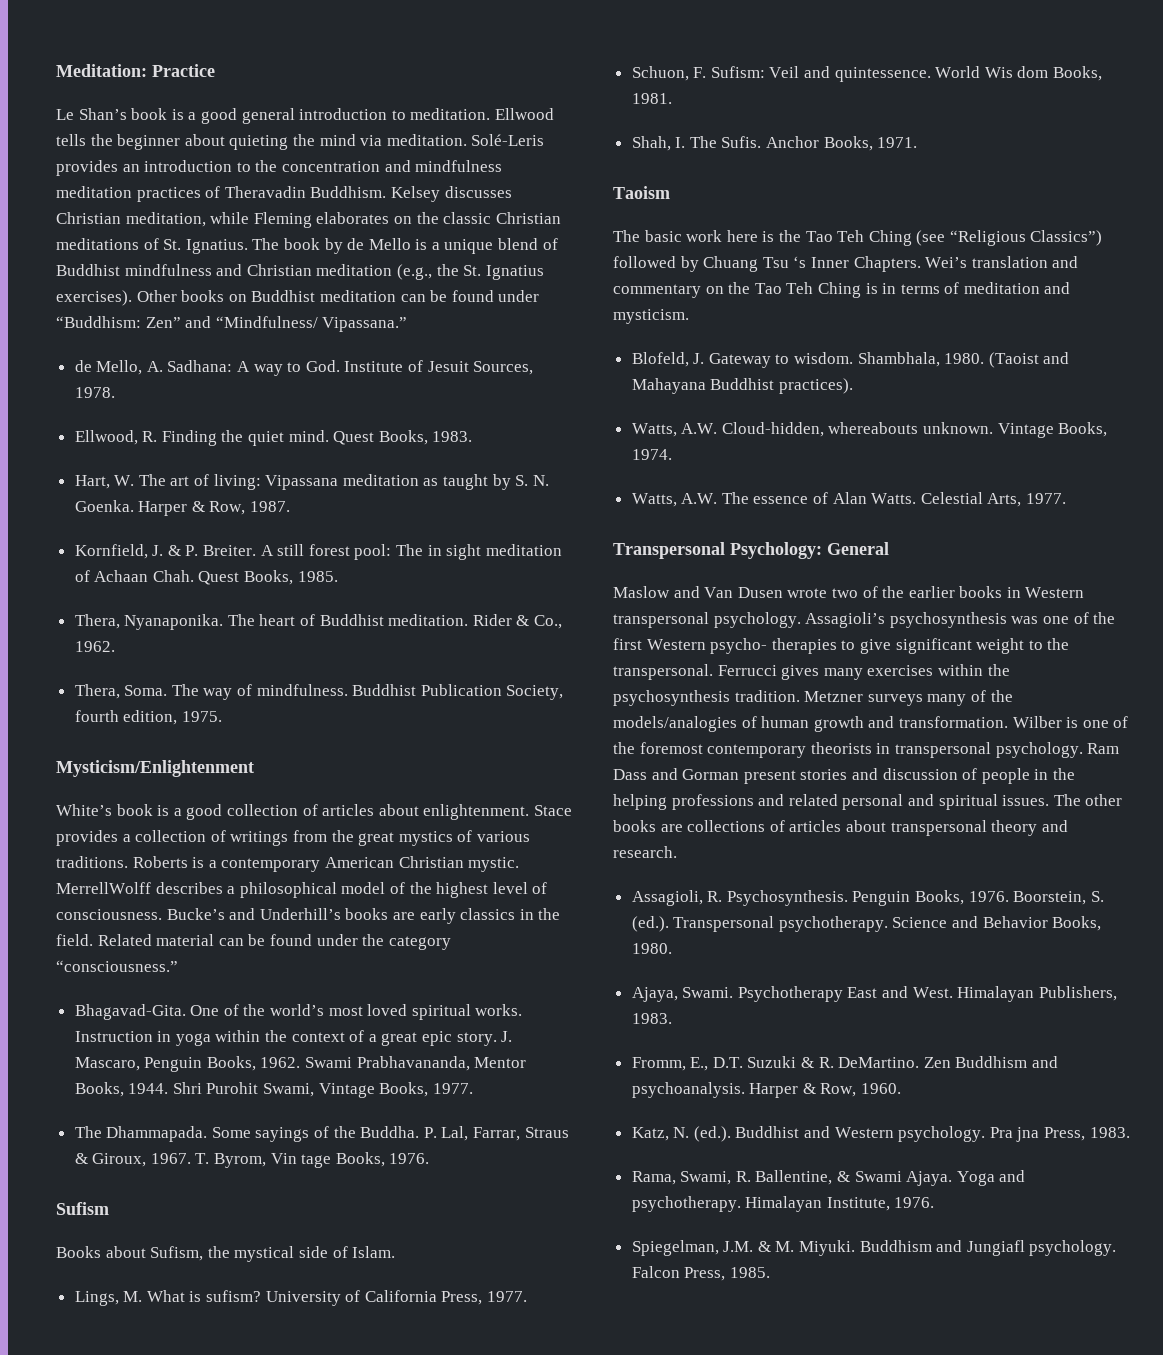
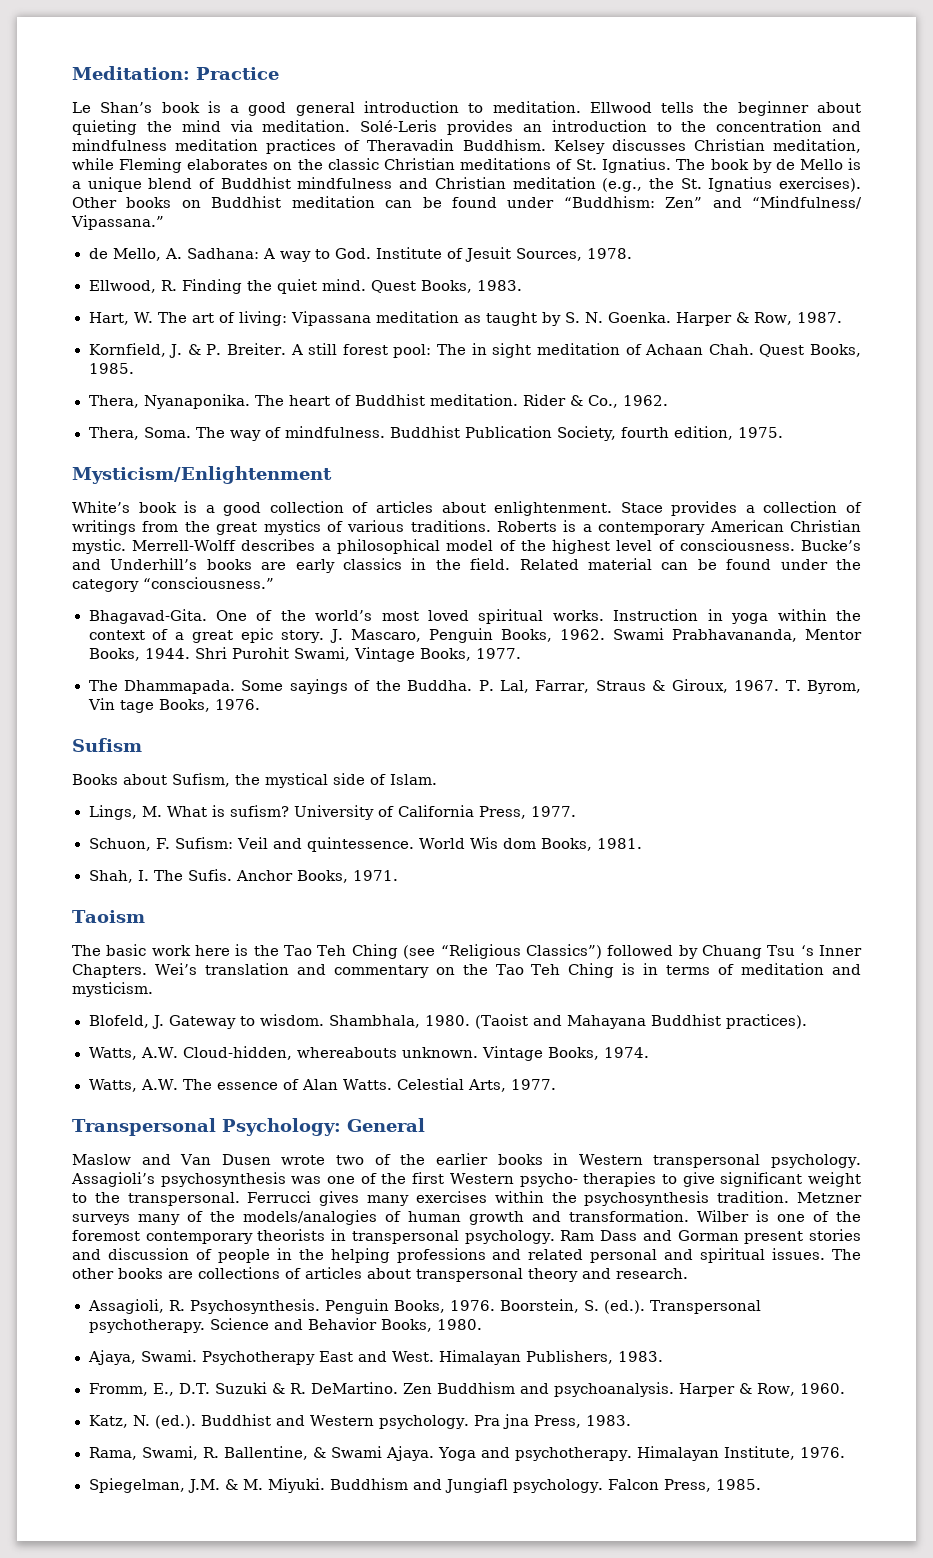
- MerrellWolff describes a philosophical model of the highest level of consciousness.
+ Merrell-Wolff describes a philosophical model of the highest level of consciousness.

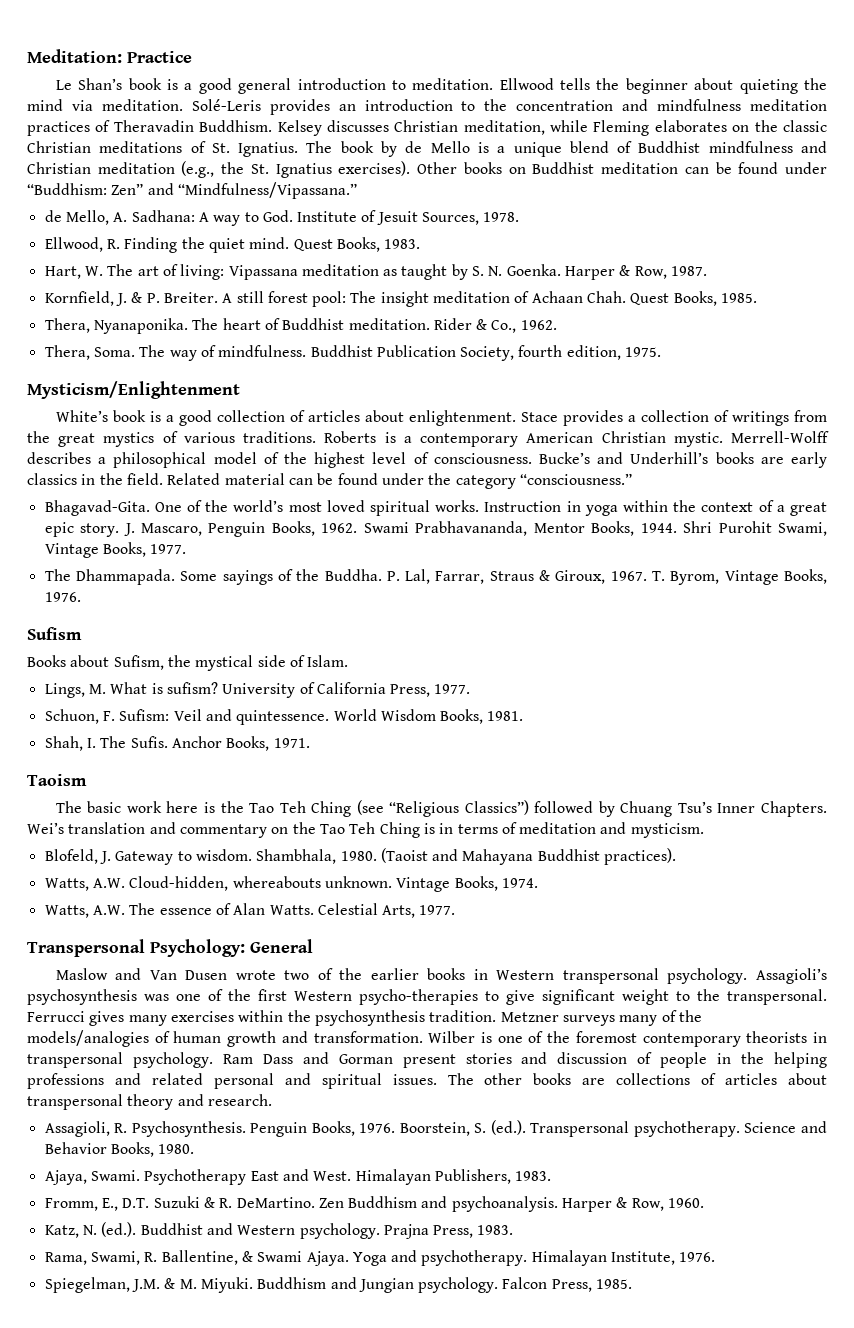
- Other books on Buddhist meditation can be found under “Buddhism: Zen” and “Mindfulness/ Vipassana.”
+ Other books on Buddhist meditation can be found under “Buddhism: Zen” and “Mindfulness/Vipassana.”
- A still forest pool: The in sight meditation of Achaan Chah.
+ A still forest pool: The insight meditation of Achaan Chah.
- T. Byrom, Vin tage Books, 1976.
+ T. Byrom, Vintage Books, 1976.
- World Wis dom Books, 1981.
+ World Wisdom Books, 1981.
- The basic work here is the Tao Teh Ching (see “Religious Classics”) followed by Chuang Tsu ‘s Inner Chapters.
+ The basic work here is the Tao Teh Ching (see “Religious Classics”) followed by Chuang Tsu’s Inner Chapters.
- Assagioli’s psychosynthesis was one of the first Western psycho- therapies to give significant weight to the transpersonal.
+ Assagioli’s psychosynthesis was one of the first Western psycho-therapies to give significant weight to the transpersonal.
- Pra jna Press, 1983.
+ Prajna Press, 1983.
- Buddhism and Jungiafl psychology.
+ Buddhism and Jungian psychology.

